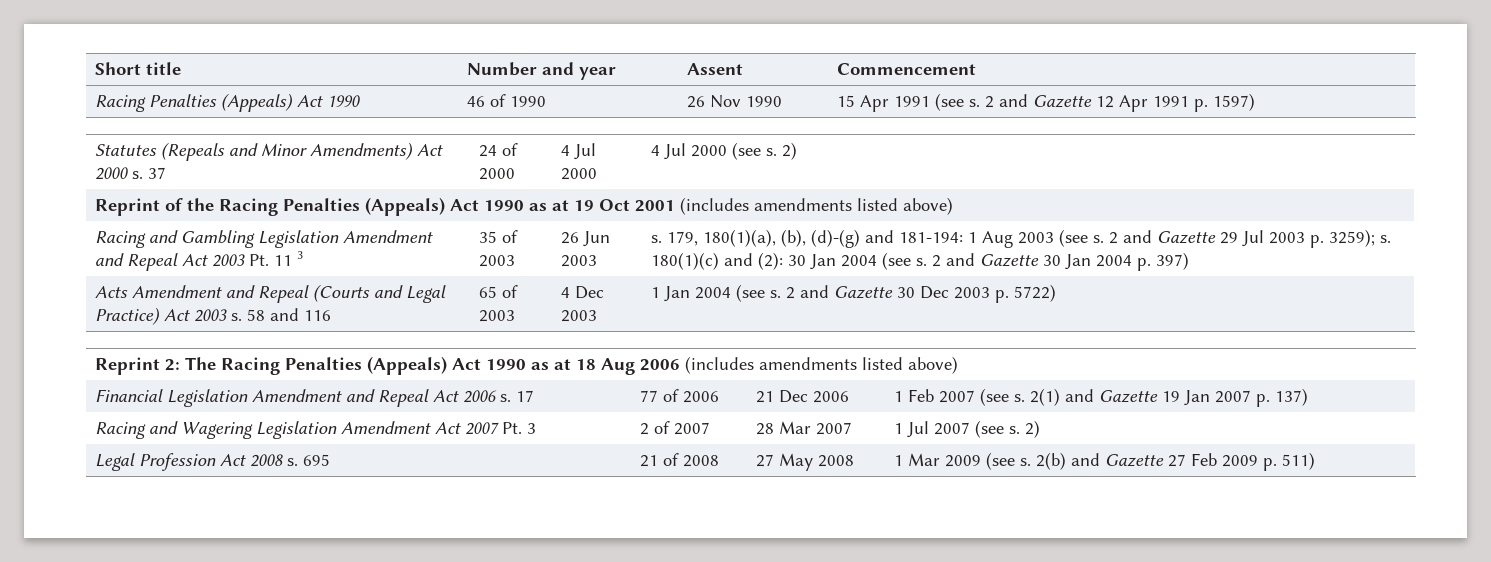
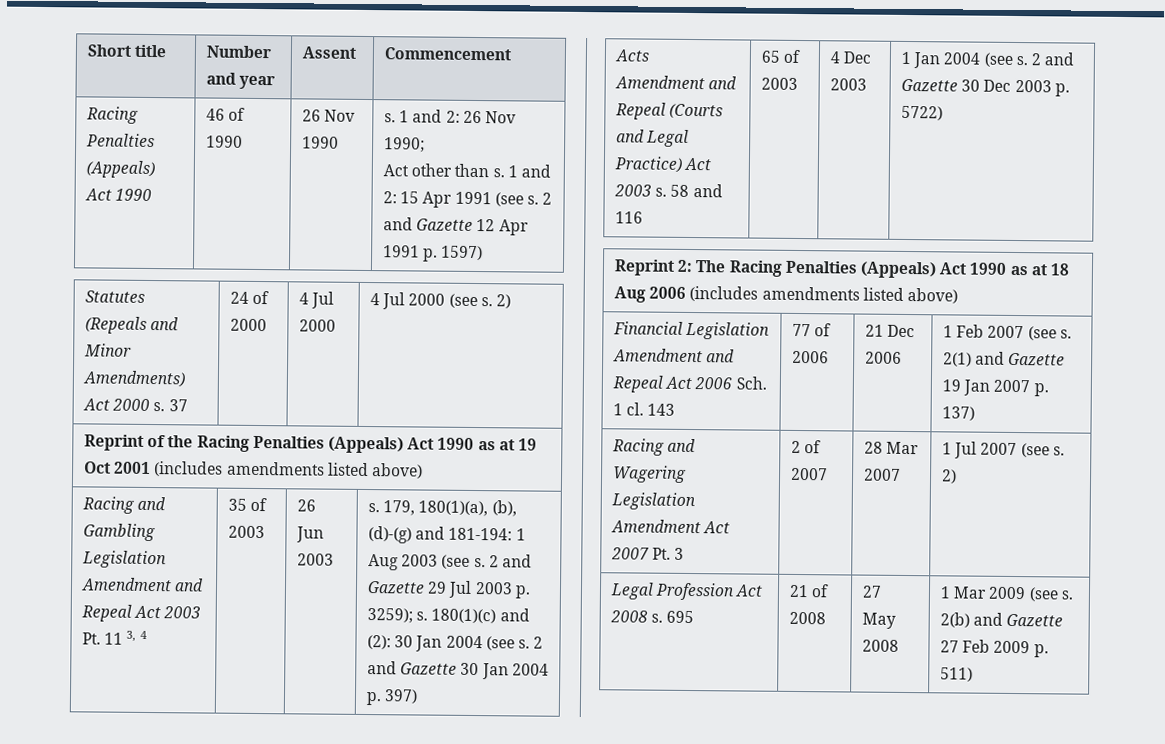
- Racing Penalties (Appeals) Act 1990 | 46 of 1990 | 26 Nov 1990 | 15 Apr 1991 (see s. 2 and Gazette 12 Apr 1991 p. 1597)
+ Racing Penalties (Appeals) Act 1990 | 46 of 1990 | 26 Nov 1990 | s. 1 and 2: 26 Nov 1990;
+ Act other than s. 1 and 2: 15 Apr 1991 (see s. 2 and Gazette 12 Apr 1991 p. 1597)
- Racing and Gambling Legislation Amendment and Repeal Act 2003 Pt. 11 3
+ Racing and Gambling Legislation Amendment and Repeal Act 2003 Pt. 11 3, 4
- Financial Legislation Amendment and Repeal Act 2006 s. 17 | 77 of 2006 | 21 Dec 2006 | 1 Feb 2007 (see s. 2(1) and Gazette 19 Jan 2007 p. 137)
+ Financial Legislation Amendment and Repeal Act 2006 Sch. 1 cl. 143 | 77 of 2006 | 21 Dec 2006 | 1 Feb 2007 (see s. 2(1) and Gazette 19 Jan 2007 p. 137)

